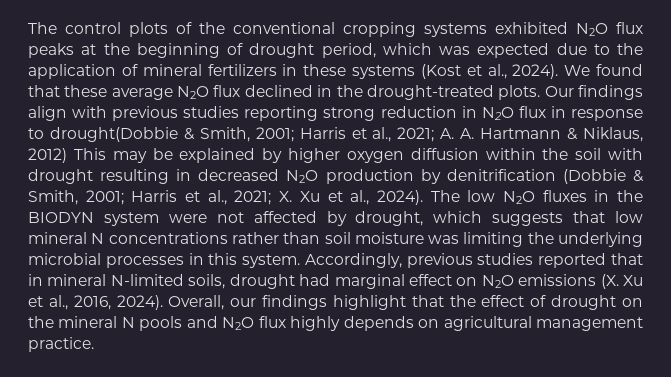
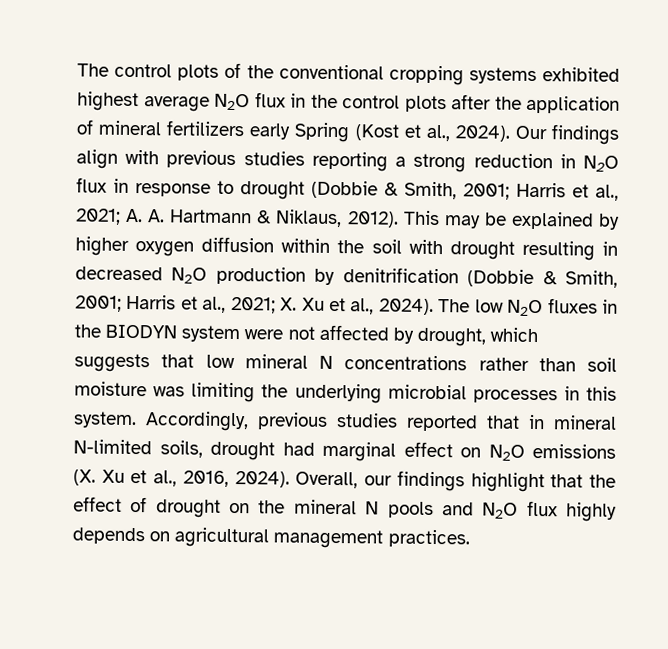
- The control plots of the conventional cropping systems exhibited N2O flux peaks at the beginning of drought period, which was expected due to the application of mineral fertilizers in these systems (Kost et al., 2024).
+ The control plots of the conventional cropping systems exhibited highest average N2O flux in the control plots after the application of mineral fertilizers early Spring (Kost et al., 2024).
- We found that these average N2O flux declined in the drought-treated plots.
- Our findings align with previous studies reporting strong reduction in N2O flux in response to drought(Dobbie & Smith, 2001; Harris et al., 2021; A. A. Hartmann & Niklaus, 2012) This may be explained by higher oxygen diffusion within the soil with drought resulting in decreased N2O production by denitrification (Dobbie & Smith, 2001; Harris et al., 2021; X. Xu et al., 2024).
+ Our findings align with previous studies reporting a strong reduction in N2O flux in response to drought (Dobbie & Smith, 2001; Harris et al., 2021; A. A. Hartmann & Niklaus, 2012). This may be explained by higher oxygen diffusion within the soil with drought resulting in decreased N2O production by denitrification (Dobbie & Smith, 2001; Harris et al., 2021; X. Xu et al., 2024).
- Overall, our findings highlight that the effect of drought on the mineral N pools and N2O flux highly depends on agricultural management practice.
+ Overall, our findings highlight that the effect of drought on the mineral N pools and N2O flux highly depends on agricultural management practices.

